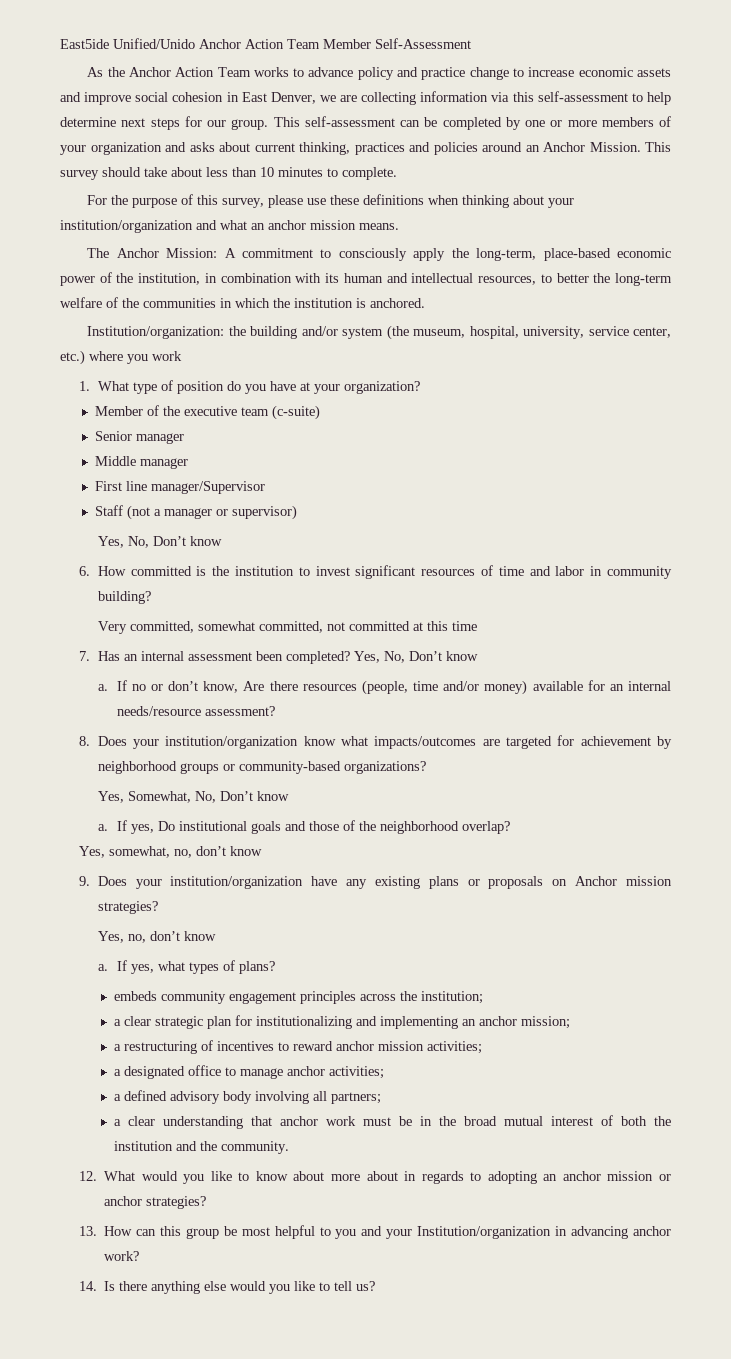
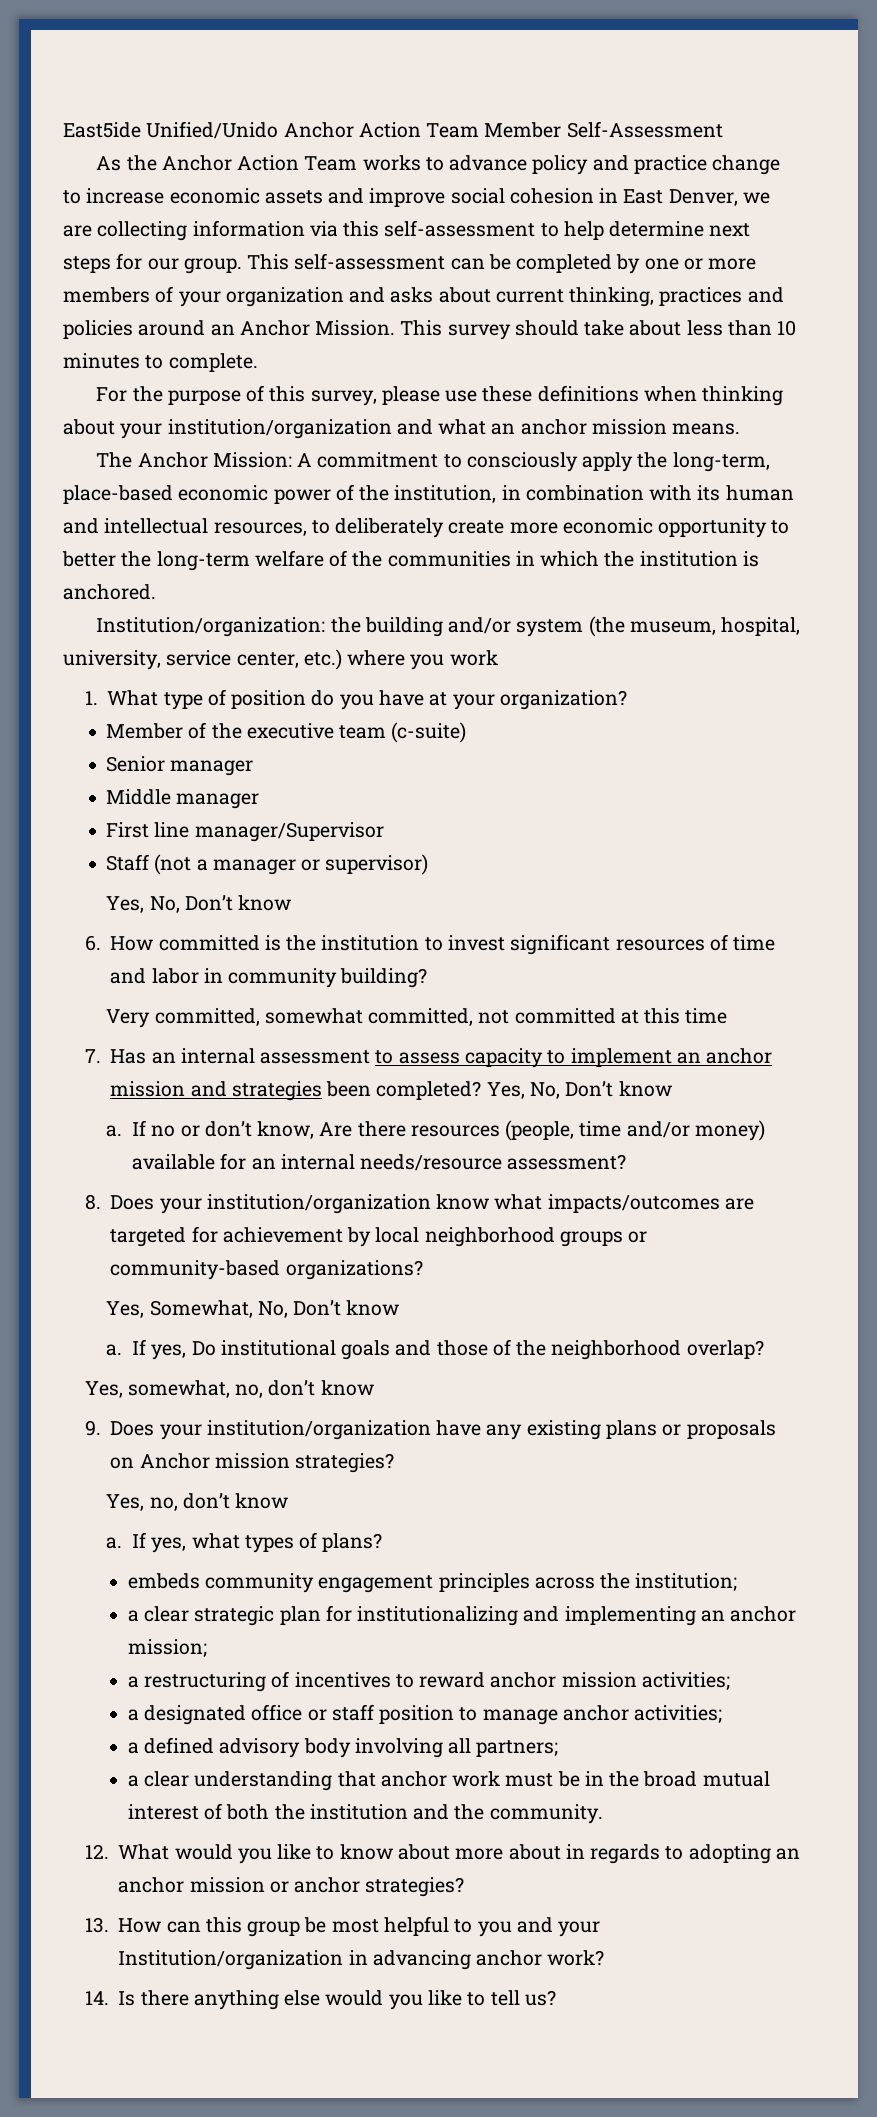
- The Anchor Mission: A commitment to consciously apply the long-term, place-based economic power of the institution, in combination with its human and intellectual resources, to better the long-term welfare of the communities in which the institution is anchored.
+ The Anchor Mission: A commitment to consciously apply the long-term, place-based economic power of the institution, in combination with its human and intellectual resources, to deliberately create more economic opportunity to better the long-term welfare of the communities in which the institution is anchored.
- 7. Has an internal assessment been completed?
+ 7. Has an internal assessment to assess capacity to implement an anchor mission and strategies been completed?
- 8. Does your institution/organization know what impacts/outcomes are targeted for achievement by neighborhood groups or community-based organizations?
+ 8. Does your institution/organization know what impacts/outcomes are targeted for achievement by local neighborhood groups or community-based organizations?
- a designated office to manage anchor activities;
+ a designated office or staff position to manage anchor activities;

